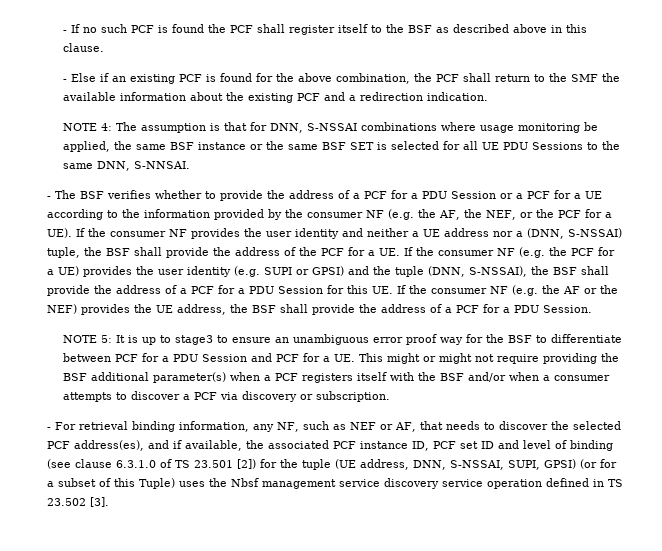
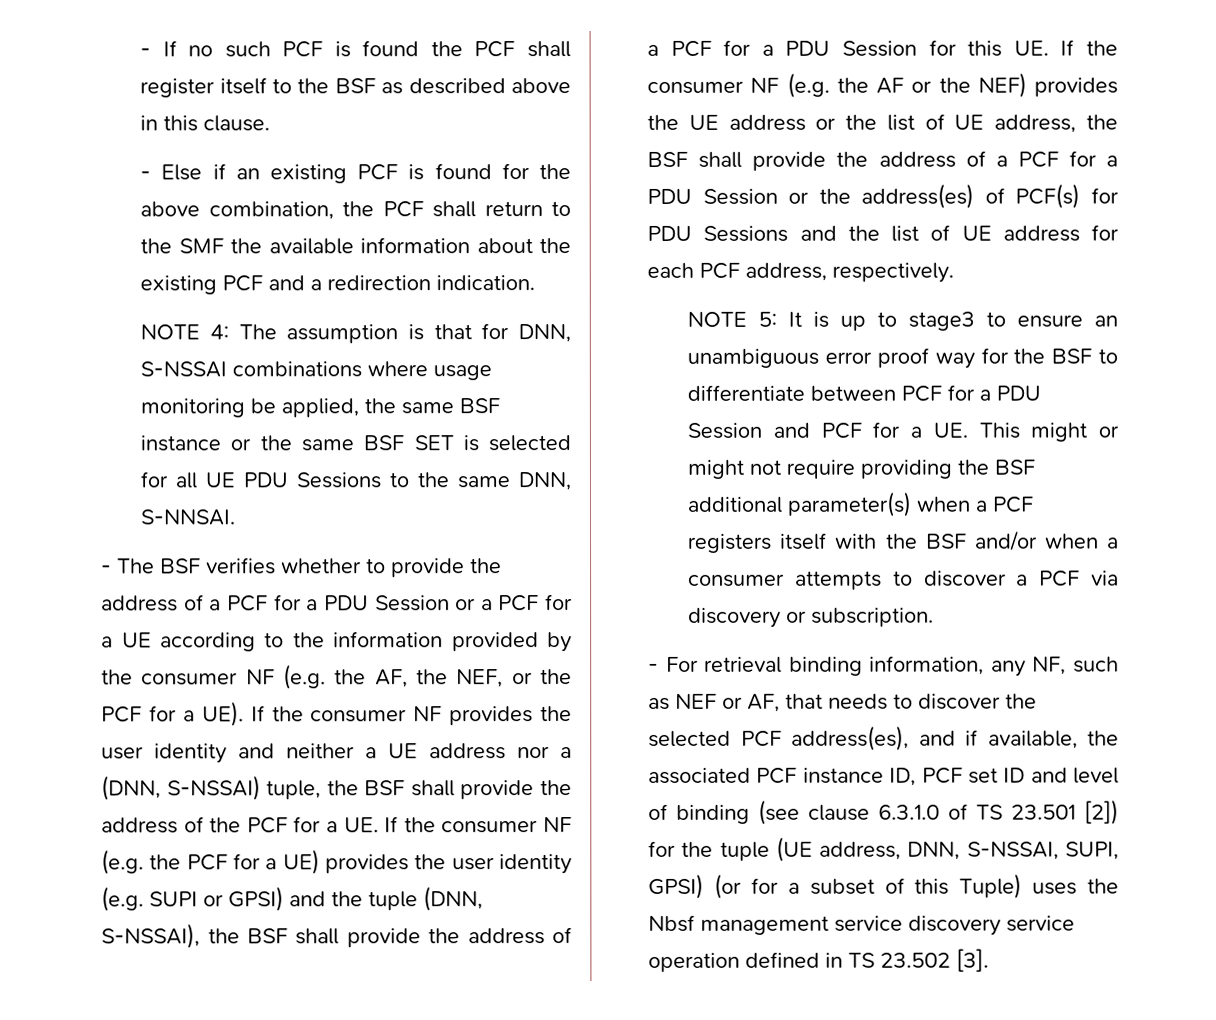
- - The BSF verifies whether to provide the address of a PCF for a PDU Session or a PCF for a UE according to the information provided by the consumer NF (e.g. the AF, the NEF, or the PCF for a UE). If the consumer NF provides the user identity and neither a UE address nor a (DNN, S-NSSAI) tuple, the BSF shall provide the address of the PCF for a UE. If the consumer NF (e.g. the PCF for a UE) provides the user identity (e.g. SUPI or GPSI) and the tuple (DNN, S-NSSAI), the BSF shall provide the address of a PCF for a PDU Session for this UE. If the consumer NF (e.g. the AF or the NEF) provides the UE address, the BSF shall provide the address of a PCF for a PDU Session.
+ - The BSF verifies whether to provide the address of a PCF for a PDU Session or a PCF for a UE according to the information provided by the consumer NF (e.g. the AF, the NEF, or the PCF for a UE). If the consumer NF provides the user identity and neither a UE address nor a (DNN, S-NSSAI) tuple, the BSF shall provide the address of the PCF for a UE. If the consumer NF (e.g. the PCF for a UE) provides the user identity (e.g. SUPI or GPSI) and the tuple (DNN, S-NSSAI), the BSF shall provide the address of a PCF for a PDU Session for this UE. If the consumer NF (e.g. the AF or the NEF) provides the UE address or the list of UE address, the BSF shall provide the address of a PCF for a PDU Session or the address(es) of PCF(s) for PDU Sessions and the list of UE address for each PCF address, respectively.

